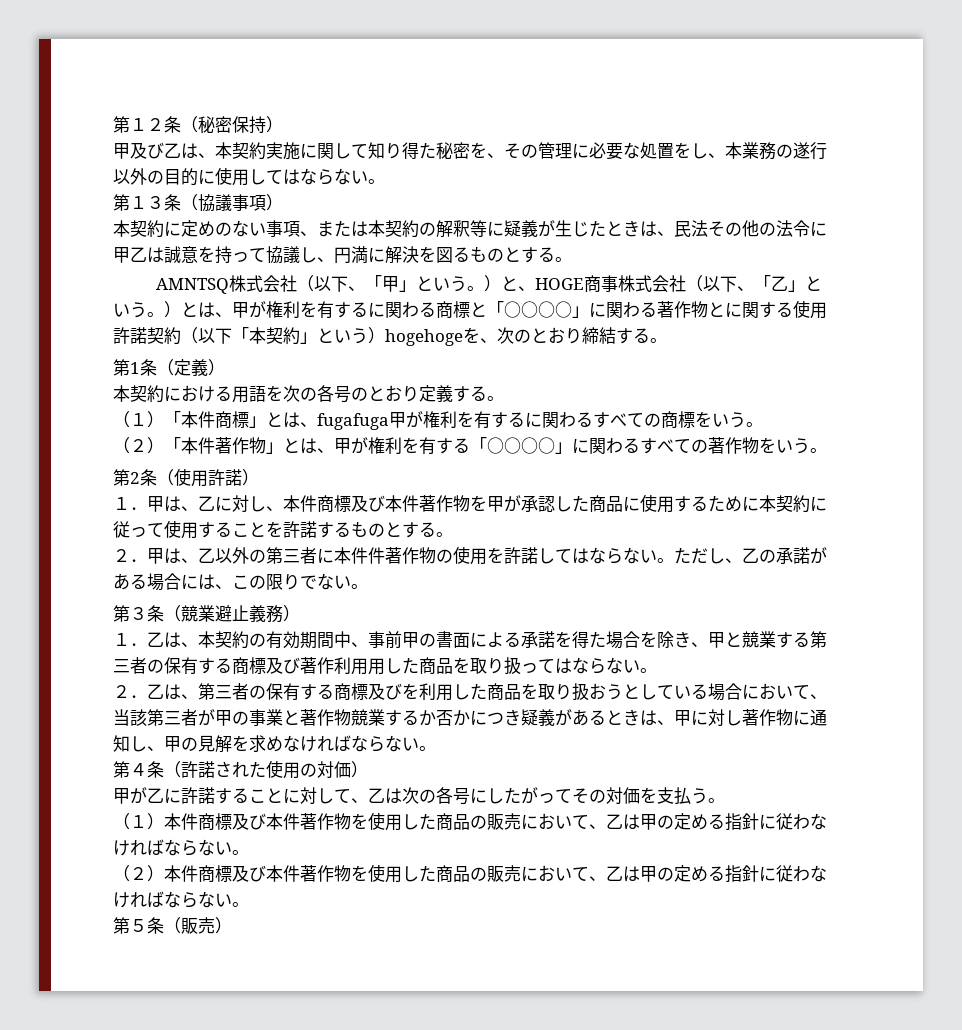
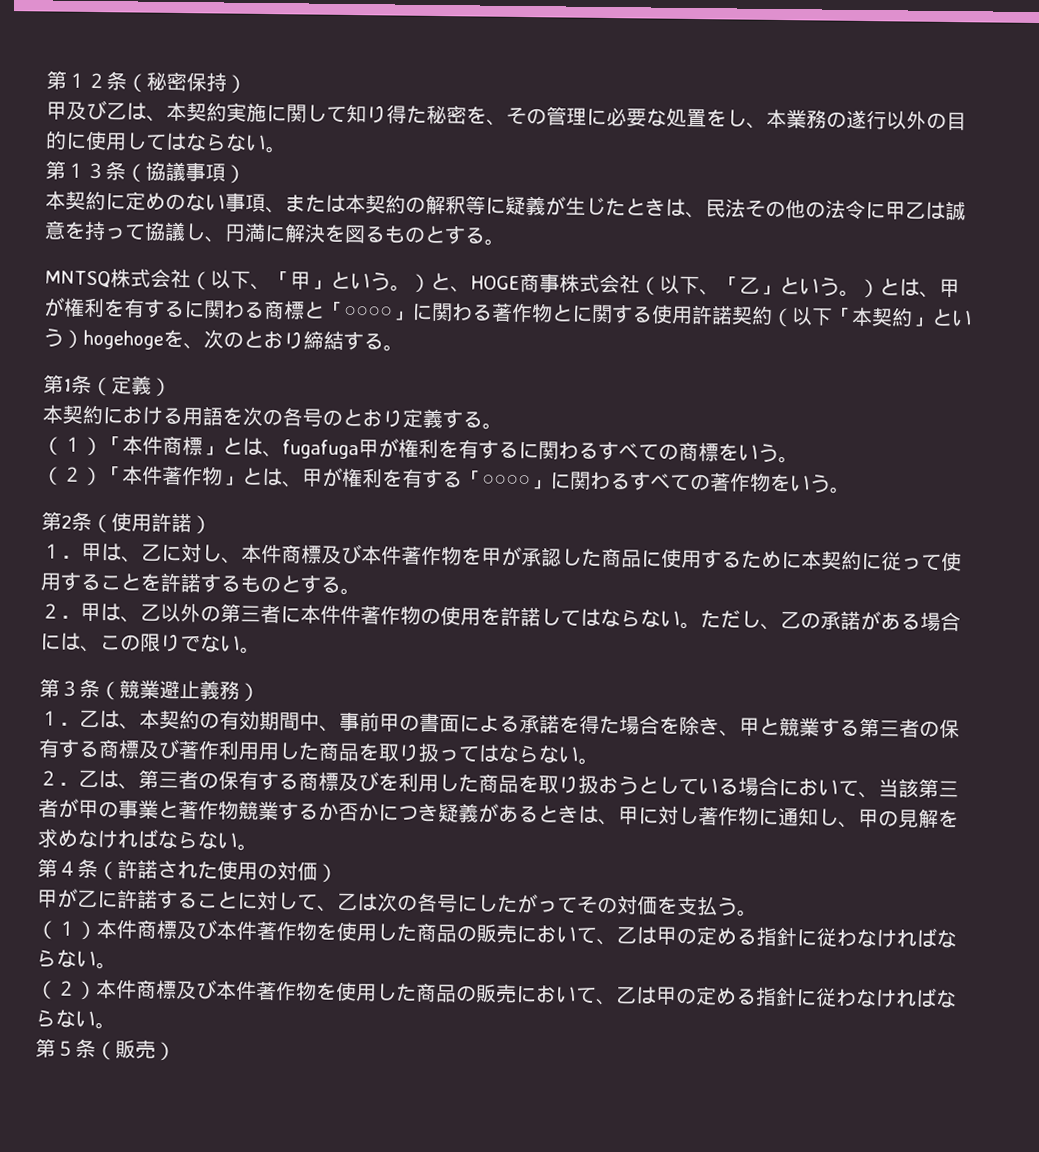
- AMNTSQ株式会社（以下、「甲」という。）と、HOGE商事株式会社（以下、「乙」という。）とは、甲が権利を有するに関わる商標と「○○○○」に関わる著作物とに関する使用許諾契約（以下「本契約」という）hogehogeを、次のとおり締結する。
+ MNTSQ株式会社（以下、「甲」という。）と、HOGE商事株式会社（以下、「乙」という。）とは、甲が権利を有するに関わる商標と「○○○○」に関わる著作物とに関する使用許諾契約（以下「本契約」という）hogehogeを、次のとおり締結する。

